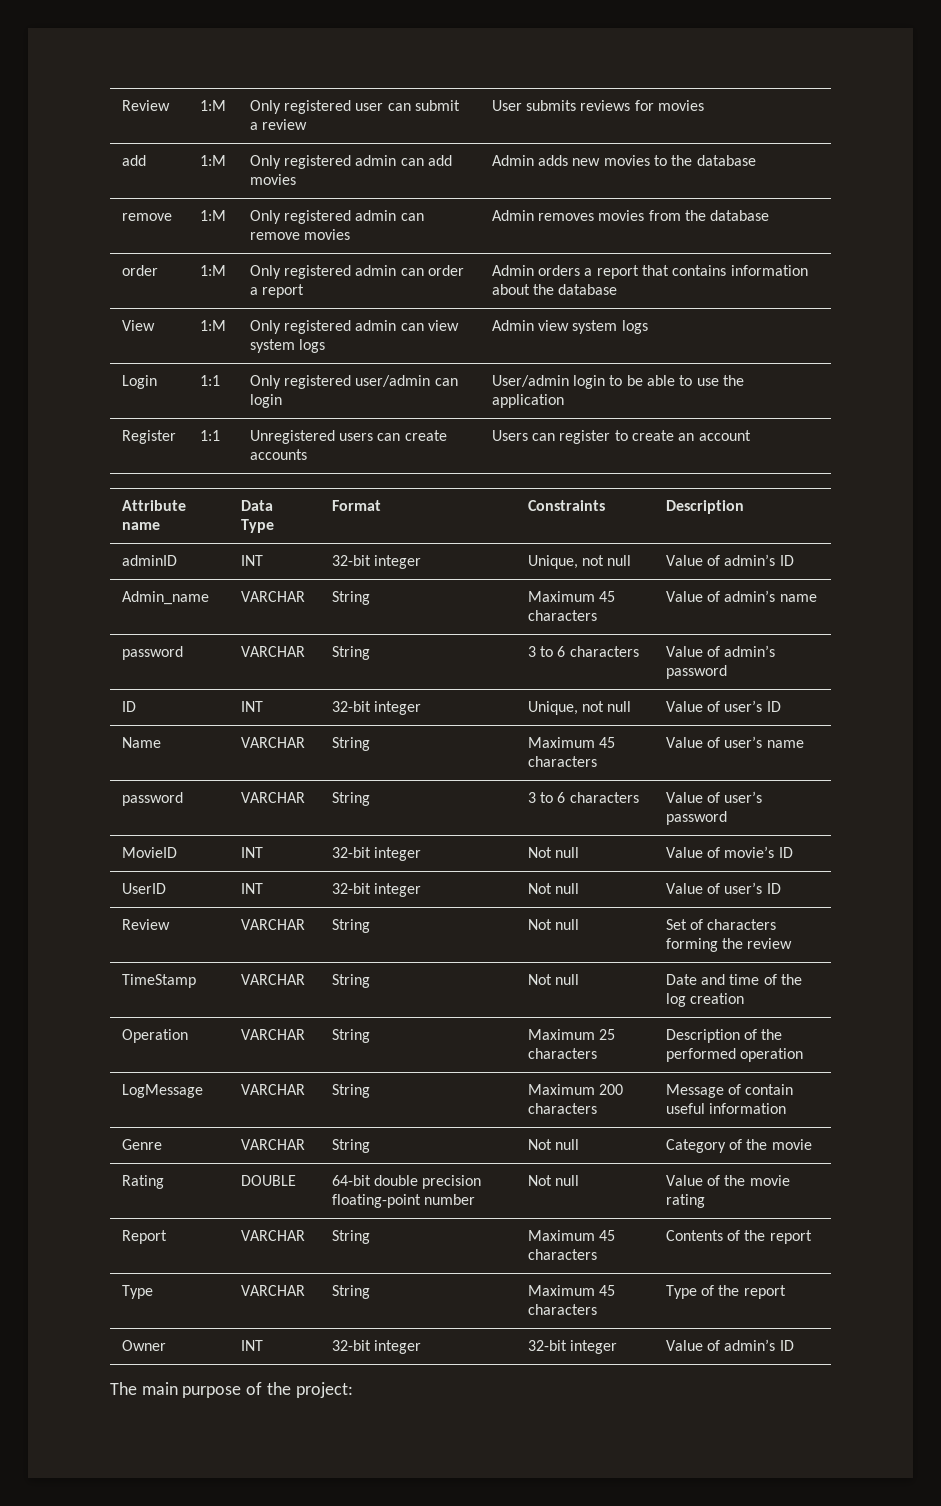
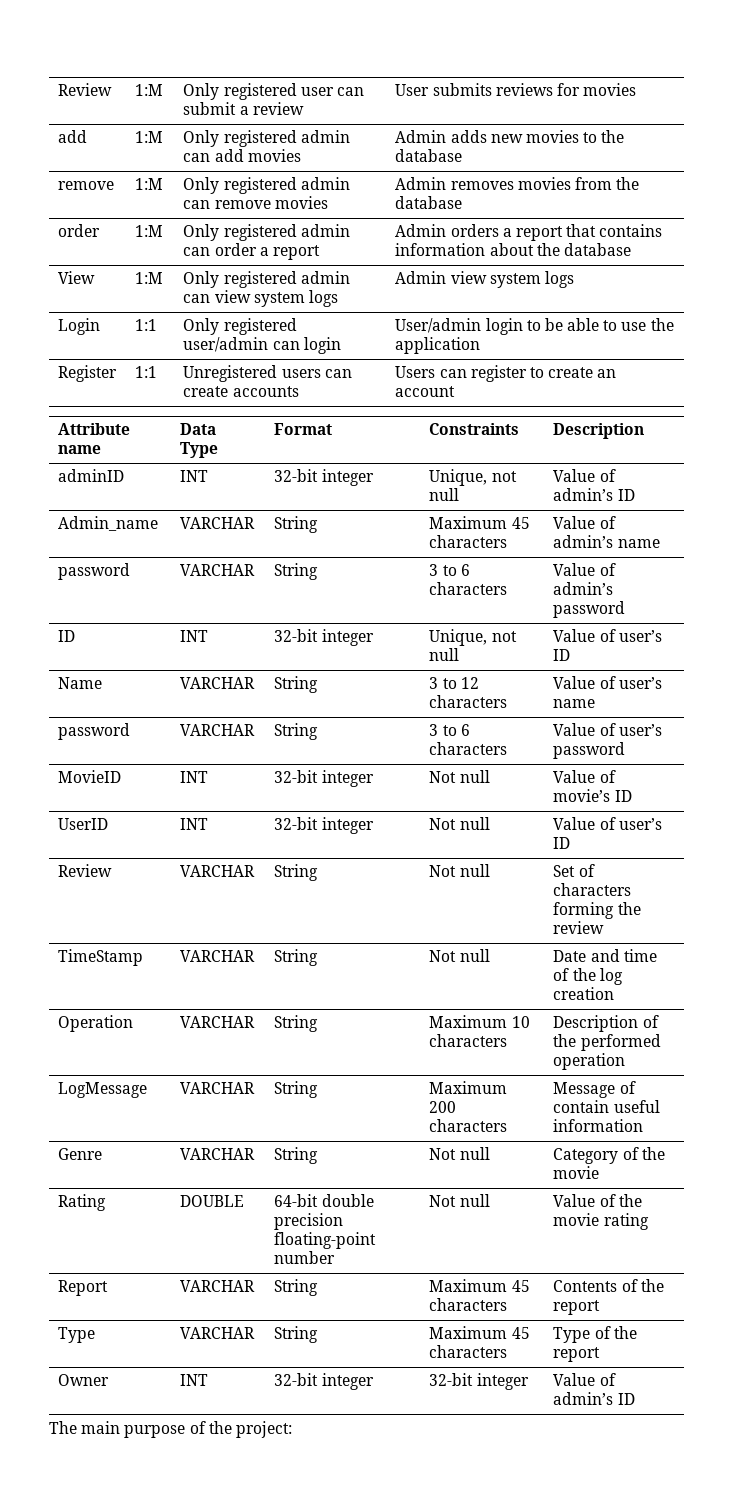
- Name | VARCHAR | String | Maximum 45 characters | Value of user’s name
+ Name | VARCHAR | String | 3 to 12 characters | Value of user’s name
- Operation | VARCHAR | String | Maximum 25 characters | Description of the performed operation
+ Operation | VARCHAR | String | Maximum 10 characters | Description of the performed operation

